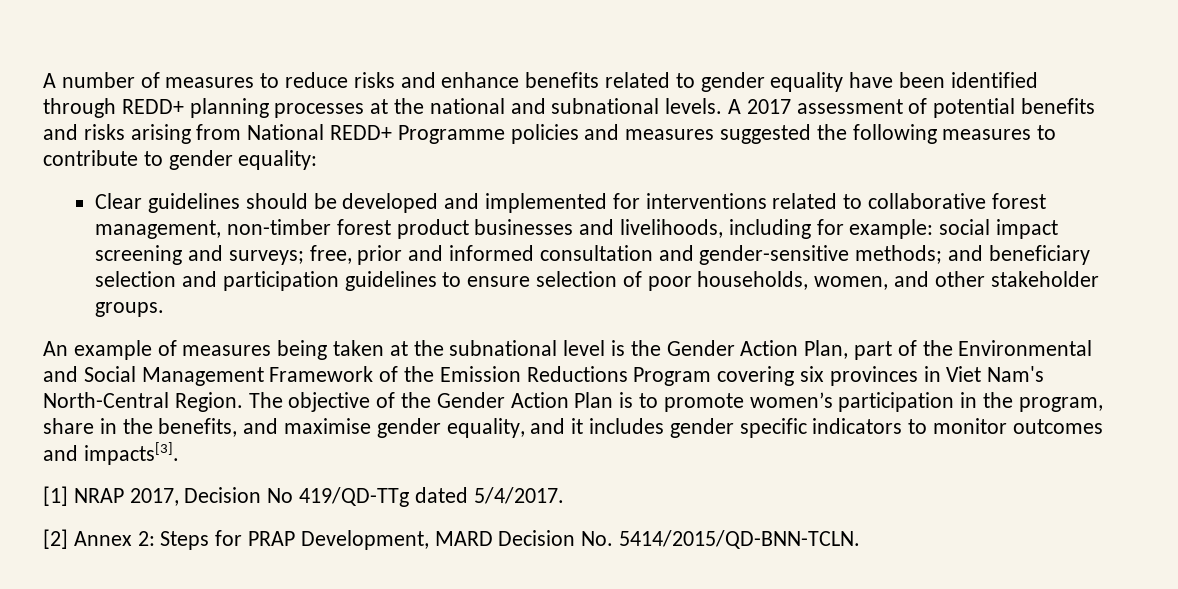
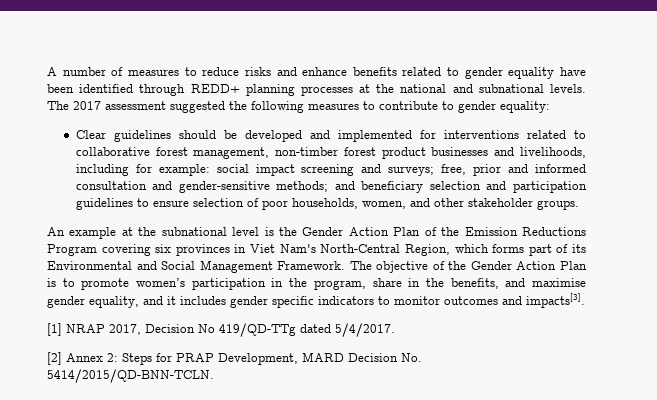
- A 2017 assessment of potential benefits and risks arising from National REDD+ Programme policies and measures suggested the following measures to contribute to gender equality:
+ The 2017 assessment suggested the following measures to contribute to gender equality:
- An example of measures being taken at the subnational level is the Gender Action Plan, part of the Environmental and Social Management Framework of the Emission Reductions Program covering six provinces in Viet Nam's North-Central Region.
+ An example at the subnational level is the Gender Action Plan of the Emission Reductions Program covering six provinces in Viet Nam's North-Central Region, which forms part of its Environmental and Social Management Framework.

